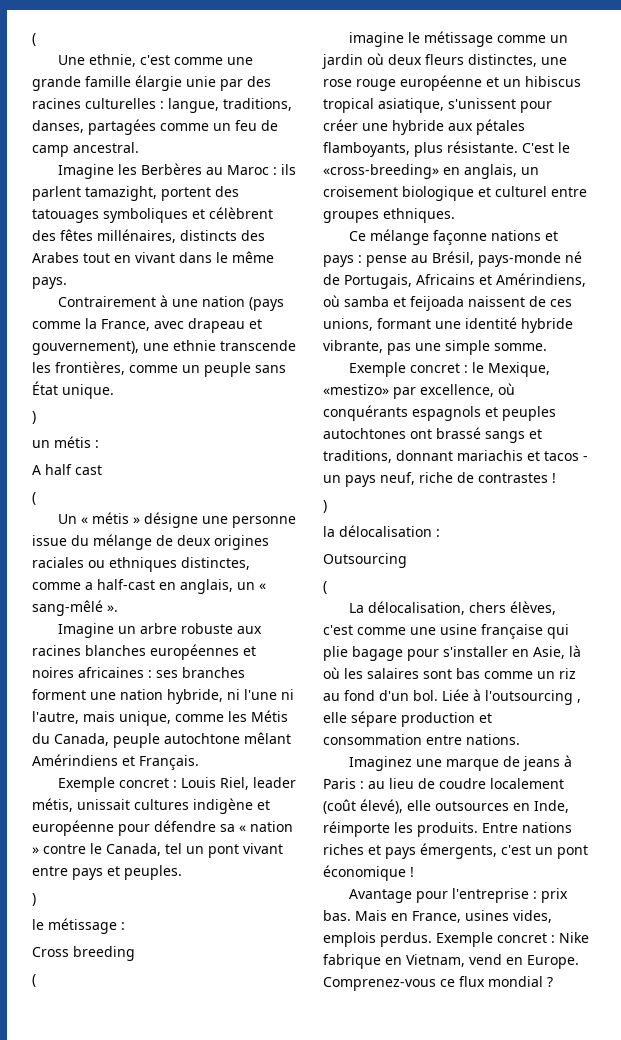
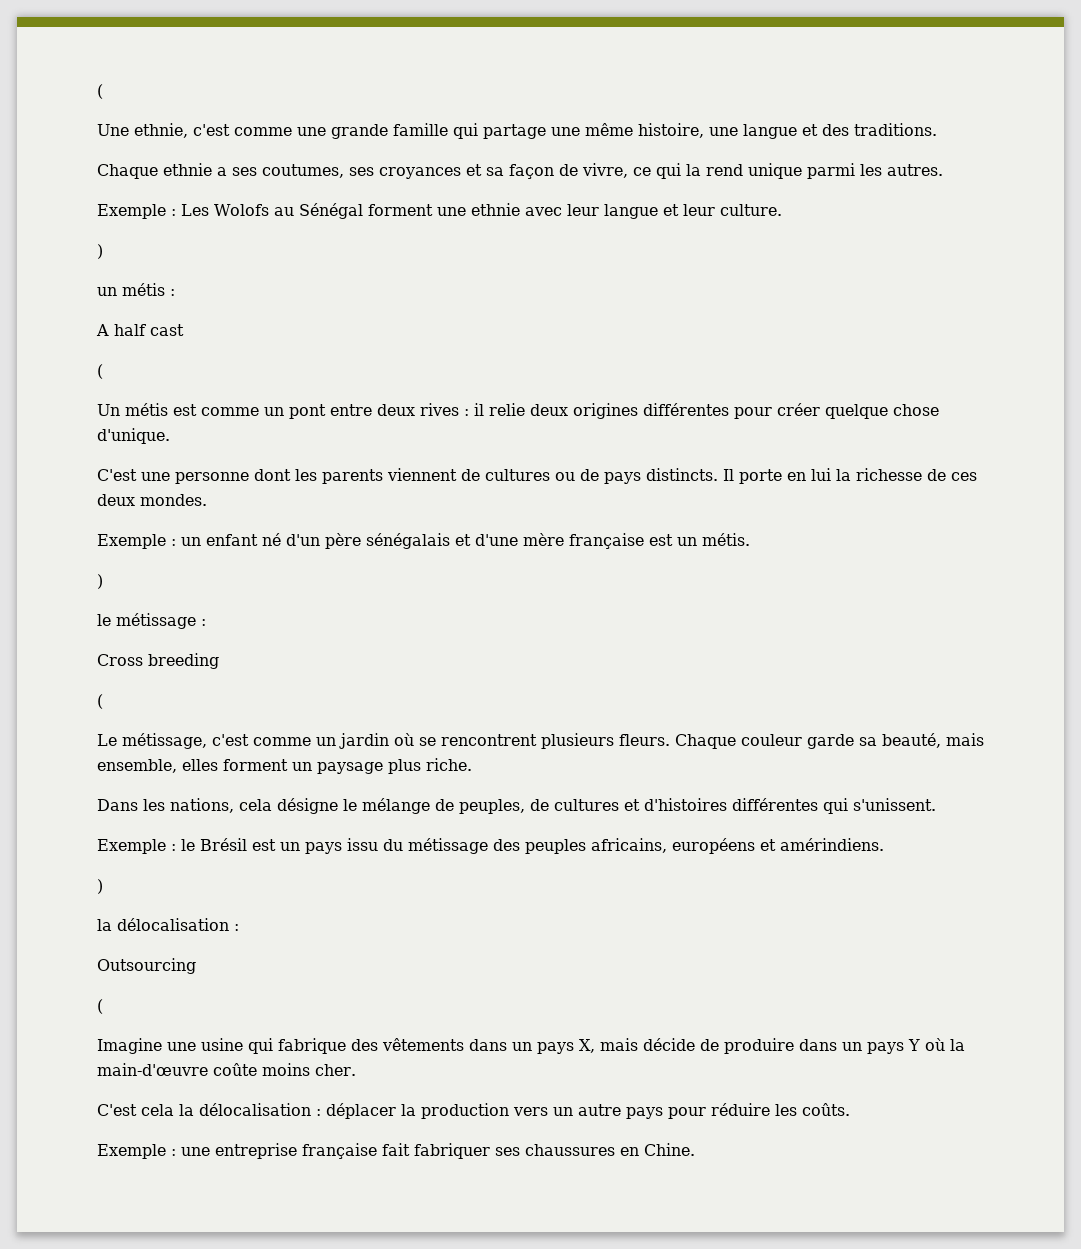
- Une ethnie, c'est comme une grande famille élargie unie par des racines culturelles : langue, traditions, danses, partagées comme un feu de camp ancestral.
- Imagine les Berbères au Maroc : ils parlent tamazight, portent des tatouages symboliques et célèbrent des fêtes millénaires, distincts des Arabes tout en vivant dans le même pays.
- Contrairement à une nation (pays comme la France, avec drapeau et gouvernement), une ethnie transcende les frontières, comme un peuple sans État unique.
+ Une ethnie, c'est comme une grande famille qui partage une même histoire, une langue et des traditions.
+ Chaque ethnie a ses coutumes, ses croyances et sa façon de vivre, ce qui la rend unique parmi les autres.
+ Exemple : Les Wolofs au Sénégal forment une ethnie avec leur langue et leur culture.
- Un « métis » désigne une personne issue du mélange de deux origines raciales ou ethniques distinctes, comme a half-cast en anglais, un « sang-mêlé ».
- Imagine un arbre robuste aux racines blanches européennes et noires africaines : ses branches forment une nation hybride, ni l'une ni l'autre, mais unique, comme les Métis du Canada, peuple autochtone mêlant Amérindiens et Français.
- Exemple concret : Louis Riel, leader métis, unissait cultures indigène et européenne pour défendre sa « nation » contre le Canada, tel un pont vivant entre pays et peuples.
+ Un métis est comme un pont entre deux rives : il relie deux origines différentes pour créer quelque chose d'unique.
+ C'est une personne dont les parents viennent de cultures ou de pays distincts. Il porte en lui la richesse de ces deux mondes.
+ Exemple : un enfant né d'un père sénégalais et d'une mère française est un métis.
- imagine le métissage comme un jardin où deux fleurs distinctes, une rose rouge européenne et un hibiscus tropical asiatique, s'unissent pour créer une hybride aux pétales flamboyants, plus résistante. C'est le «cross-breeding» en anglais, un croisement biologique et culturel entre groupes ethniques.
- Ce mélange façonne nations et pays : pense au Brésil, pays-monde né de Portugais, Africains et Amérindiens, où samba et feijoada naissent de ces unions, formant une identité hybride vibrante, pas une simple somme.
- Exemple concret : le Mexique, «mestizo» par excellence, où conquérants espagnols et peuples autochtones ont brassé sangs et traditions, donnant mariachis et tacos - un pays neuf, riche de contrastes !
+ Le métissage, c'est comme un jardin où se rencontrent plusieurs fleurs. Chaque couleur garde sa beauté, mais ensemble, elles forment un paysage plus riche.
+ Dans les nations, cela désigne le mélange de peuples, de cultures et d'histoires différentes qui s'unissent.
+ Exemple : le Brésil est un pays issu du métissage des peuples africains, européens et amérindiens.
- La délocalisation, chers élèves, c'est comme une usine française qui plie bagage pour s'installer en Asie, là où les salaires sont bas comme un riz au fond d'un bol. Liée à l'outsourcing , elle sépare production et consommation entre nations.
- Imaginez une marque de jeans à Paris : au lieu de coudre localement (coût élevé), elle outsources en Inde, réimporte les produits. Entre nations riches et pays émergents, c'est un pont économique !
- Avantage pour l'entreprise : prix bas. Mais en France, usines vides, emplois perdus. Exemple concret : Nike fabrique en Vietnam, vend en Europe. Comprenez-vous ce flux mondial ?
+ Imagine une usine qui fabrique des vêtements dans un pays X, mais décide de produire dans un pays Y où la main-d'œuvre coûte moins cher.
+ C'est cela la délocalisation : déplacer la production vers un autre pays pour réduire les coûts.
+ Exemple : une entreprise française fait fabriquer ses chaussures en Chine.

